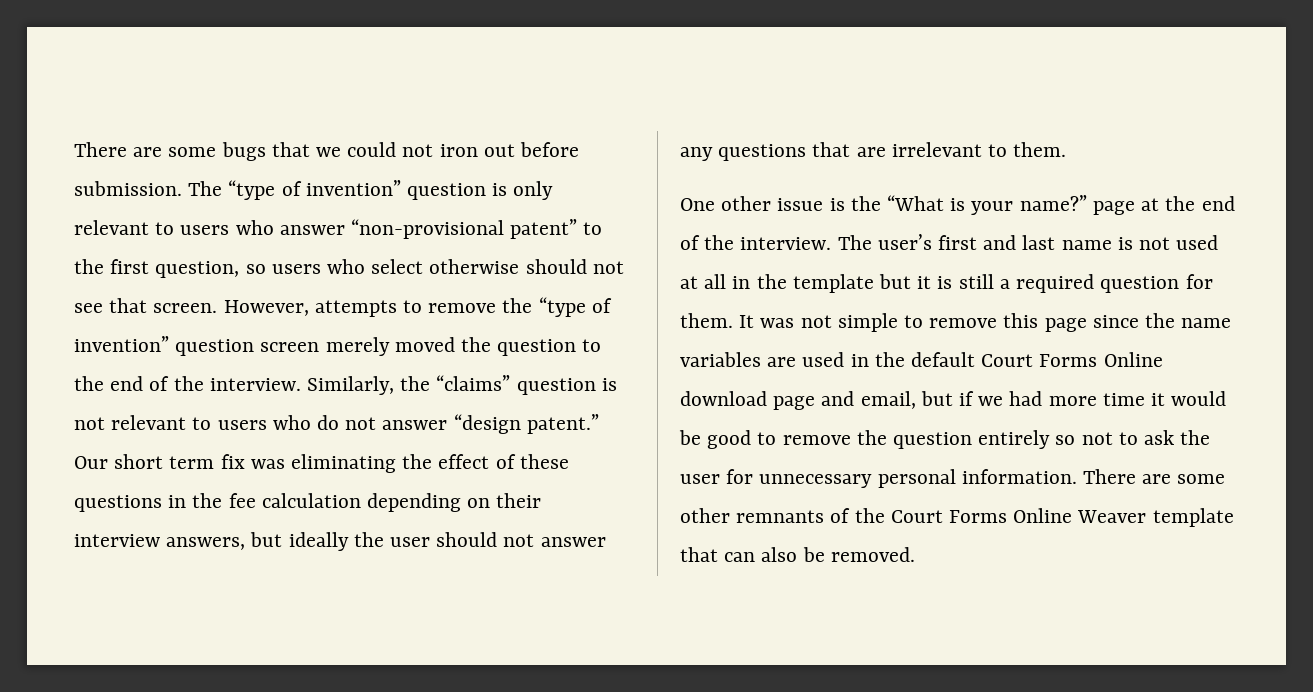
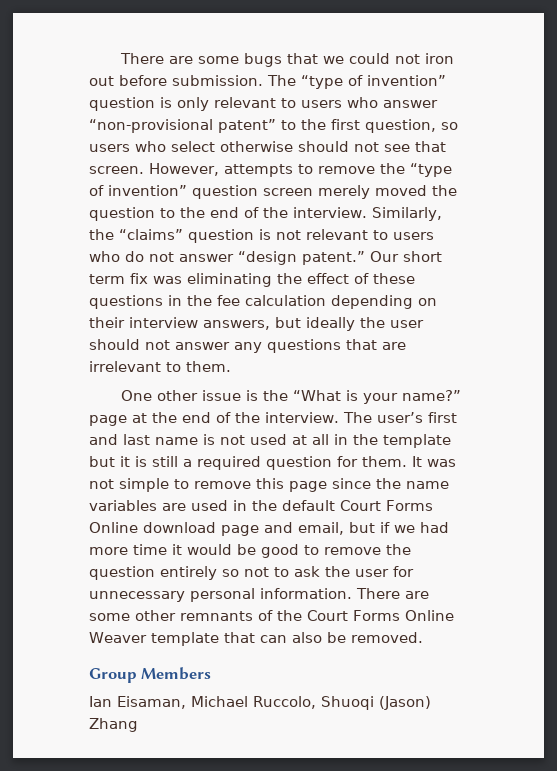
+ Group Members
+ Ian Eisaman, Michael Ruccolo, Shuoqi (Jason) Zhang

